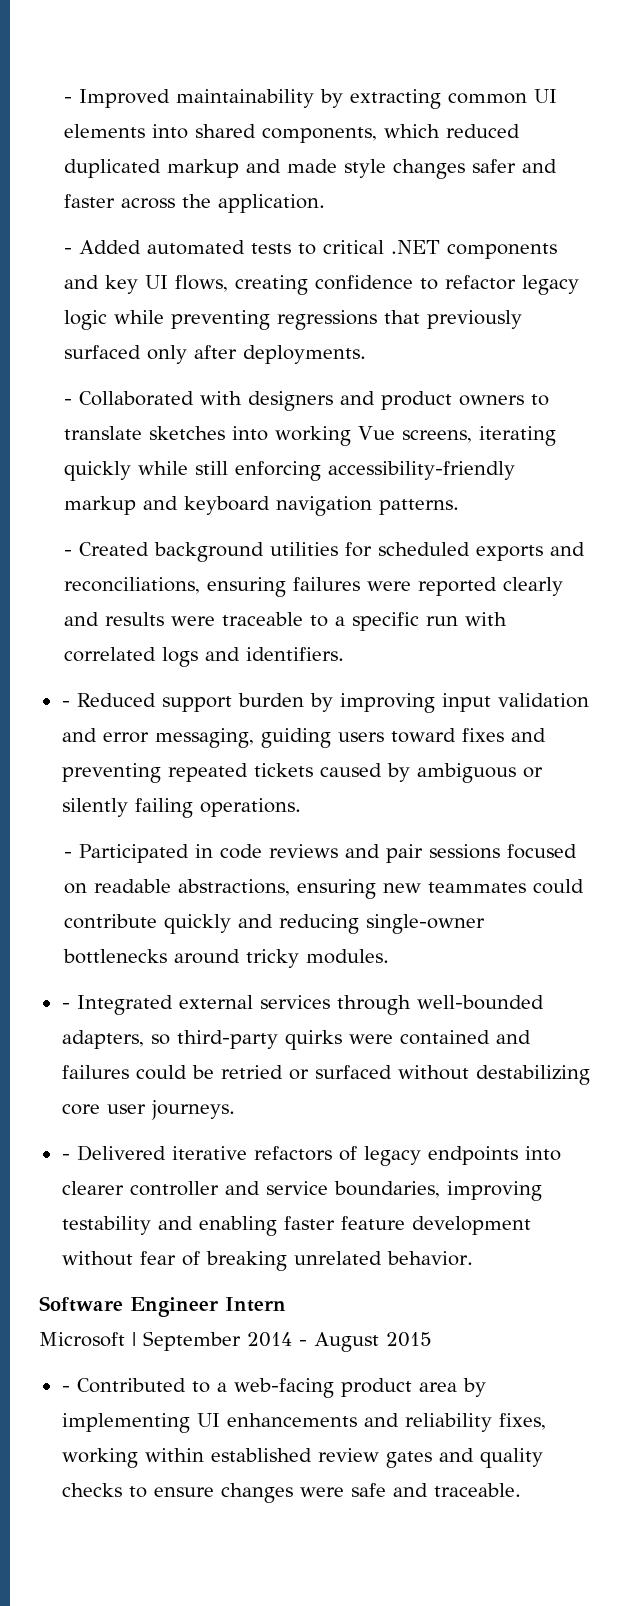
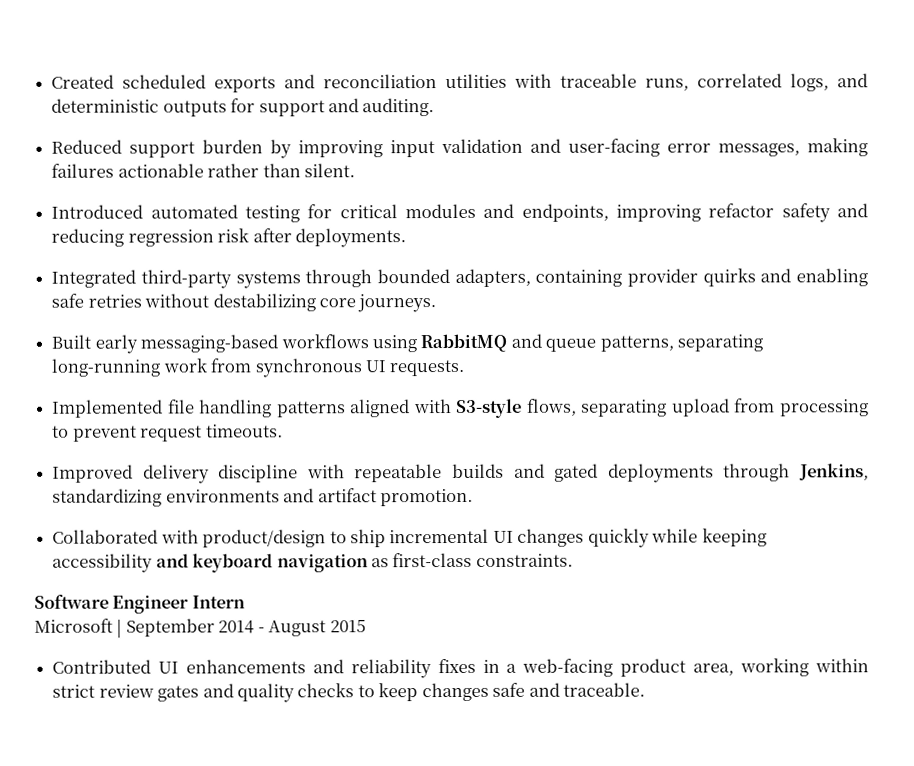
- - Improved maintainability by extracting common UI elements into shared components, which reduced duplicated markup and made style changes safer and faster across the application.
- - Added automated tests to critical .NET components and key UI flows, creating confidence to refactor legacy logic while preventing regressions that previously surfaced only after deployments.
- - Collaborated with designers and product owners to translate sketches into working Vue screens, iterating quickly while still enforcing accessibility-friendly markup and keyboard navigation patterns.
- - Created background utilities for scheduled exports and reconciliations, ensuring failures were reported clearly and results were traceable to a specific run with correlated logs and identifiers.
- - Reduced support burden by improving input validation and error messaging, guiding users toward fixes and preventing repeated tickets caused by ambiguous or silently failing operations.
- - Participated in code reviews and pair sessions focused on readable abstractions, ensuring new teammates could contribute quickly and reducing single-owner bottlenecks around tricky modules.
- - Integrated external services through well-bounded adapters, so third-party quirks were contained and failures could be retried or surfaced without destabilizing core user journeys.
+ Created scheduled exports and reconciliation utilities with traceable runs, correlated logs, and deterministic outputs for support and auditing.
+ Reduced support burden by improving input validation and user-facing error messages, making failures actionable rather than silent.
+ Introduced automated testing for critical modules and endpoints, improving refactor safety and reducing regression risk after deployments.
+ Integrated third-party systems through bounded adapters, containing provider quirks and enabling safe retries without destabilizing core journeys.
- - Delivered iterative refactors of legacy endpoints into clearer controller and service boundaries, improving testability and enabling faster feature development without fear of breaking unrelated behavior.
+ Built early messaging-based workflows using RabbitMQ and queue patterns, separating long-running work from synchronous UI requests.
+ Implemented file handling patterns aligned with S3-style flows, separating upload from processing to prevent request timeouts.
+ Improved delivery discipline with repeatable builds and gated deployments through Jenkins, standardizing environments and artifact promotion.
+ Collaborated with product/design to ship incremental UI changes quickly while keeping accessibility and keyboard navigation as first-class constraints.
- - Contributed to a web-facing product area by implementing UI enhancements and reliability fixes, working within established review gates and quality checks to ensure changes were safe and traceable.
+ Contributed UI enhancements and reliability fixes in a web-facing product area, working within strict review gates and quality checks to keep changes safe and traceable.

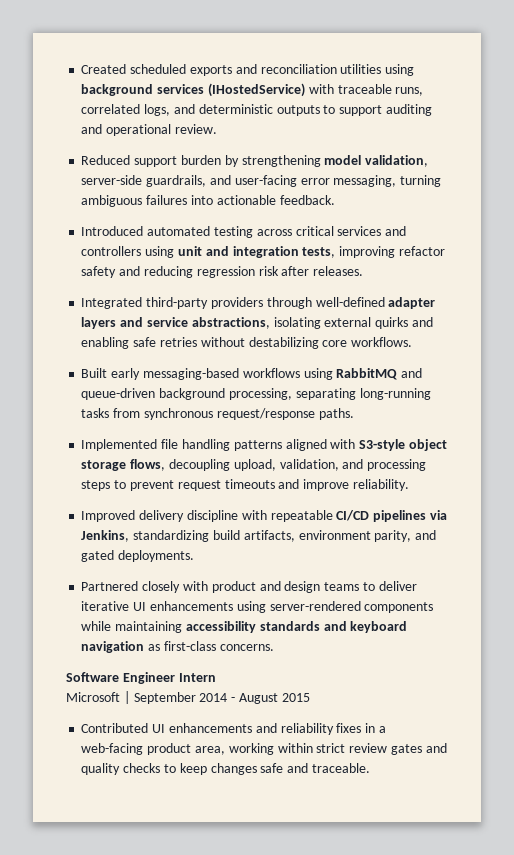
- Created scheduled exports and reconciliation utilities with traceable runs, correlated logs, and deterministic outputs for support and auditing.
- Reduced support burden by improving input validation and user-facing error messages, making failures actionable rather than silent.
- Introduced automated testing for critical modules and endpoints, improving refactor safety and reducing regression risk after deployments.
+ Created scheduled exports and reconciliation utilities using background services (IHostedService) with traceable runs, correlated logs, and deterministic outputs to support auditing and operational review.
+ Reduced support burden by strengthening model validation, server-side guardrails, and user-facing error messaging, turning ambiguous failures into actionable feedback.
+ Introduced automated testing across critical services and controllers using unit and integration tests, improving refactor safety and reducing regression risk after releases.
- Integrated third-party systems through bounded adapters, containing provider quirks and enabling safe retries without destabilizing core journeys.
+ Integrated third-party providers through well-defined adapter layers and service abstractions, isolating external quirks and enabling safe retries without destabilizing core workflows.
- Built early messaging-based workflows using RabbitMQ and queue patterns, separating long-running work from synchronous UI requests.
+ Built early messaging-based workflows using RabbitMQ and queue-driven background processing, separating long-running tasks from synchronous request/response paths.
- Implemented file handling patterns aligned with S3-style flows, separating upload from processing to prevent request timeouts.
+ Implemented file handling patterns aligned with S3-style object storage flows, decoupling upload, validation, and processing steps to prevent request timeouts and improve reliability.
- Improved delivery discipline with repeatable builds and gated deployments through Jenkins, standardizing environments and artifact promotion.
- Collaborated with product/design to ship incremental UI changes quickly while keeping accessibility and keyboard navigation as first-class constraints.
+ Improved delivery discipline with repeatable CI/CD pipelines via Jenkins, standardizing build artifacts, environment parity, and gated deployments.
+ Partnered closely with product and design teams to deliver iterative UI enhancements using server-rendered components while maintaining accessibility standards and keyboard navigation as first-class concerns.

